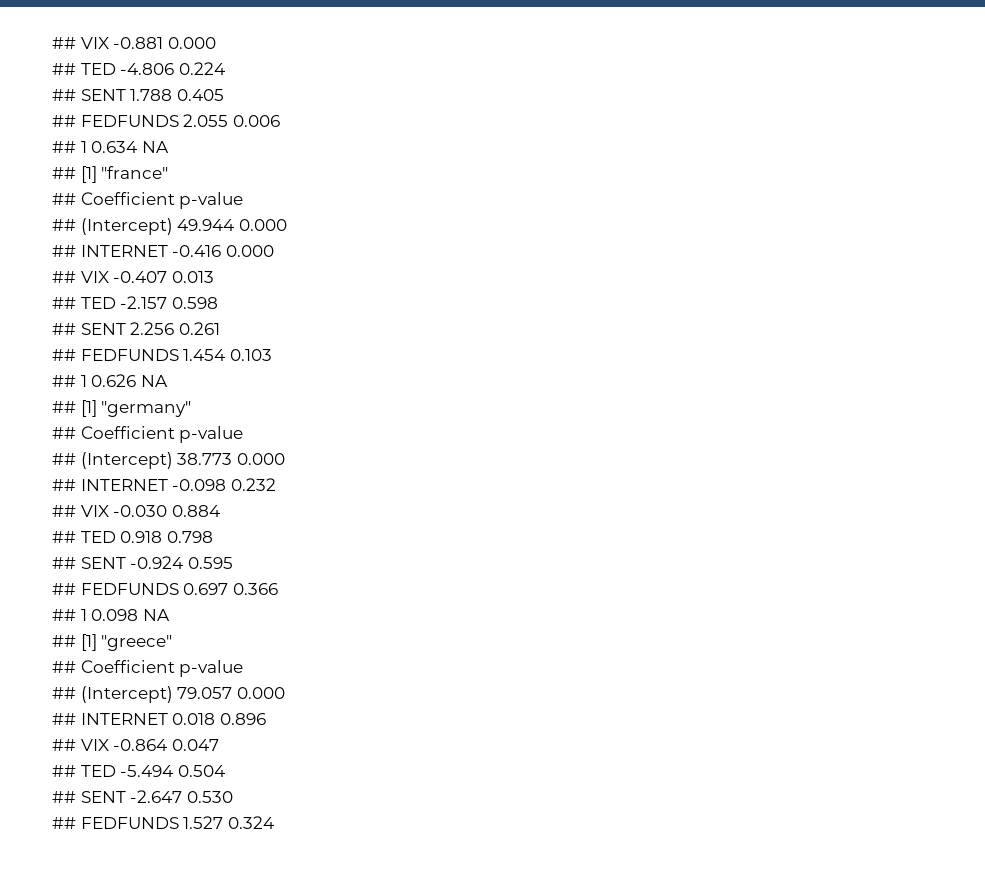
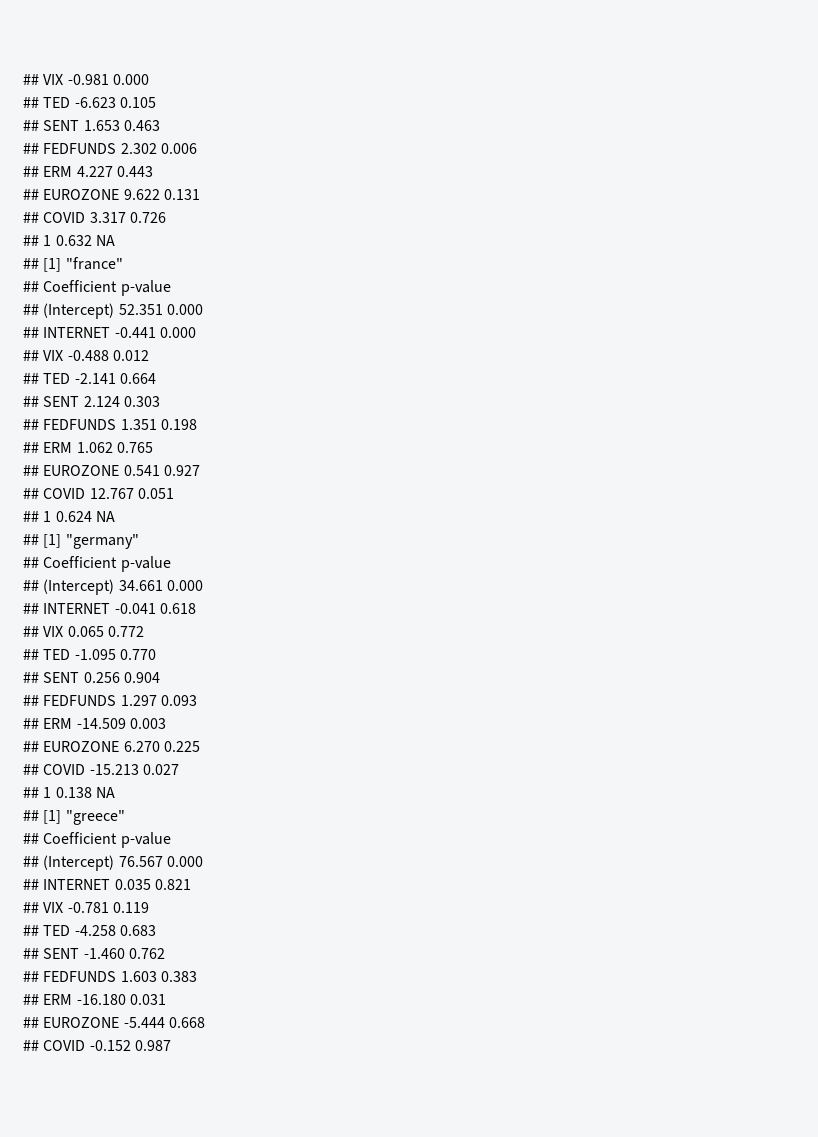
- ## VIX -0.881 0.000
+ ## VIX -0.981 0.000
- ## TED -4.806 0.224
- ## SENT 1.788 0.405
- ## FEDFUNDS 2.055 0.006
+ ## TED -6.623 0.105
+ ## SENT 1.653 0.463
+ ## FEDFUNDS 2.302 0.006
- ## 1 0.634 NA
+ ## ERM 4.227 0.443
+ ## EUROZONE 9.622 0.131
+ ## COVID 3.317 0.726
+ ## 1 0.632 NA
- ## (Intercept) 49.944 0.000
- ## INTERNET -0.416 0.000
+ ## (Intercept) 52.351 0.000
+ ## INTERNET -0.441 0.000
- ## VIX -0.407 0.013
- ## TED -2.157 0.598
- ## SENT 2.256 0.261
- ## FEDFUNDS 1.454 0.103
- ## 1 0.626 NA
+ ## VIX -0.488 0.012
+ ## TED -2.141 0.664
+ ## SENT 2.124 0.303
+ ## FEDFUNDS 1.351 0.198
+ ## ERM 1.062 0.765
+ ## EUROZONE 0.541 0.927
+ ## COVID 12.767 0.051
+ ## 1 0.624 NA
- ## (Intercept) 38.773 0.000
- ## INTERNET -0.098 0.232
- ## VIX -0.030 0.884
- ## TED 0.918 0.798
- ## SENT -0.924 0.595
- ## FEDFUNDS 0.697 0.366
- ## 1 0.098 NA
+ ## (Intercept) 34.661 0.000
+ ## INTERNET -0.041 0.618
+ ## VIX 0.065 0.772
+ ## TED -1.095 0.770
+ ## SENT 0.256 0.904
+ ## FEDFUNDS 1.297 0.093
+ ## ERM -14.509 0.003
+ ## EUROZONE 6.270 0.225
+ ## COVID -15.213 0.027
+ ## 1 0.138 NA
- ## (Intercept) 79.057 0.000
- ## INTERNET 0.018 0.896
- ## VIX -0.864 0.047
- ## TED -5.494 0.504
- ## SENT -2.647 0.530
- ## FEDFUNDS 1.527 0.324
+ ## (Intercept) 76.567 0.000
+ ## INTERNET 0.035 0.821
+ ## VIX -0.781 0.119
+ ## TED -4.258 0.683
+ ## SENT -1.460 0.762
+ ## FEDFUNDS 1.603 0.383
+ ## ERM -16.180 0.031
+ ## EUROZONE -5.444 0.668
+ ## COVID -0.152 0.987

